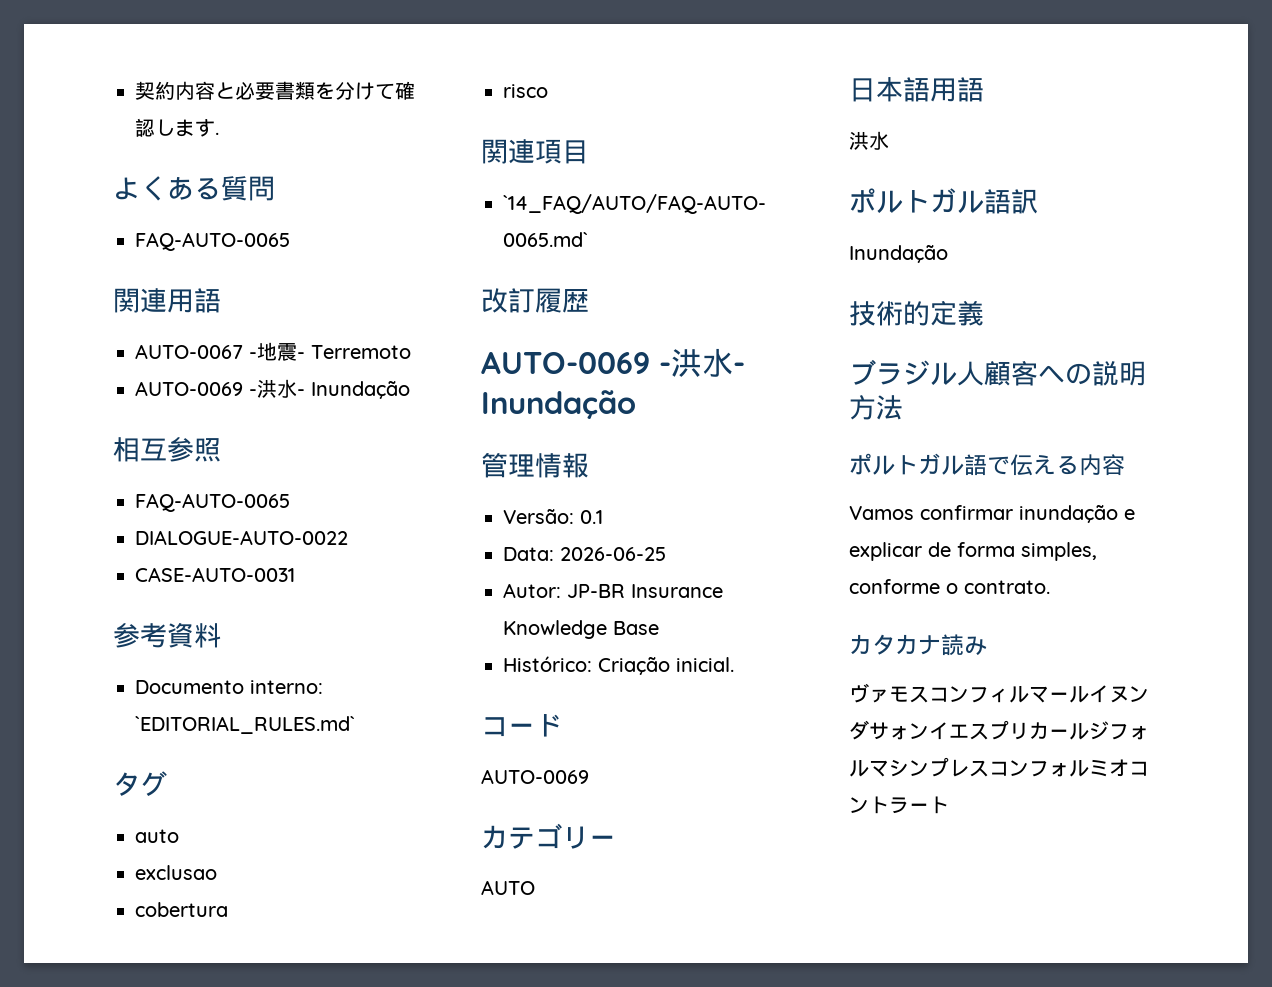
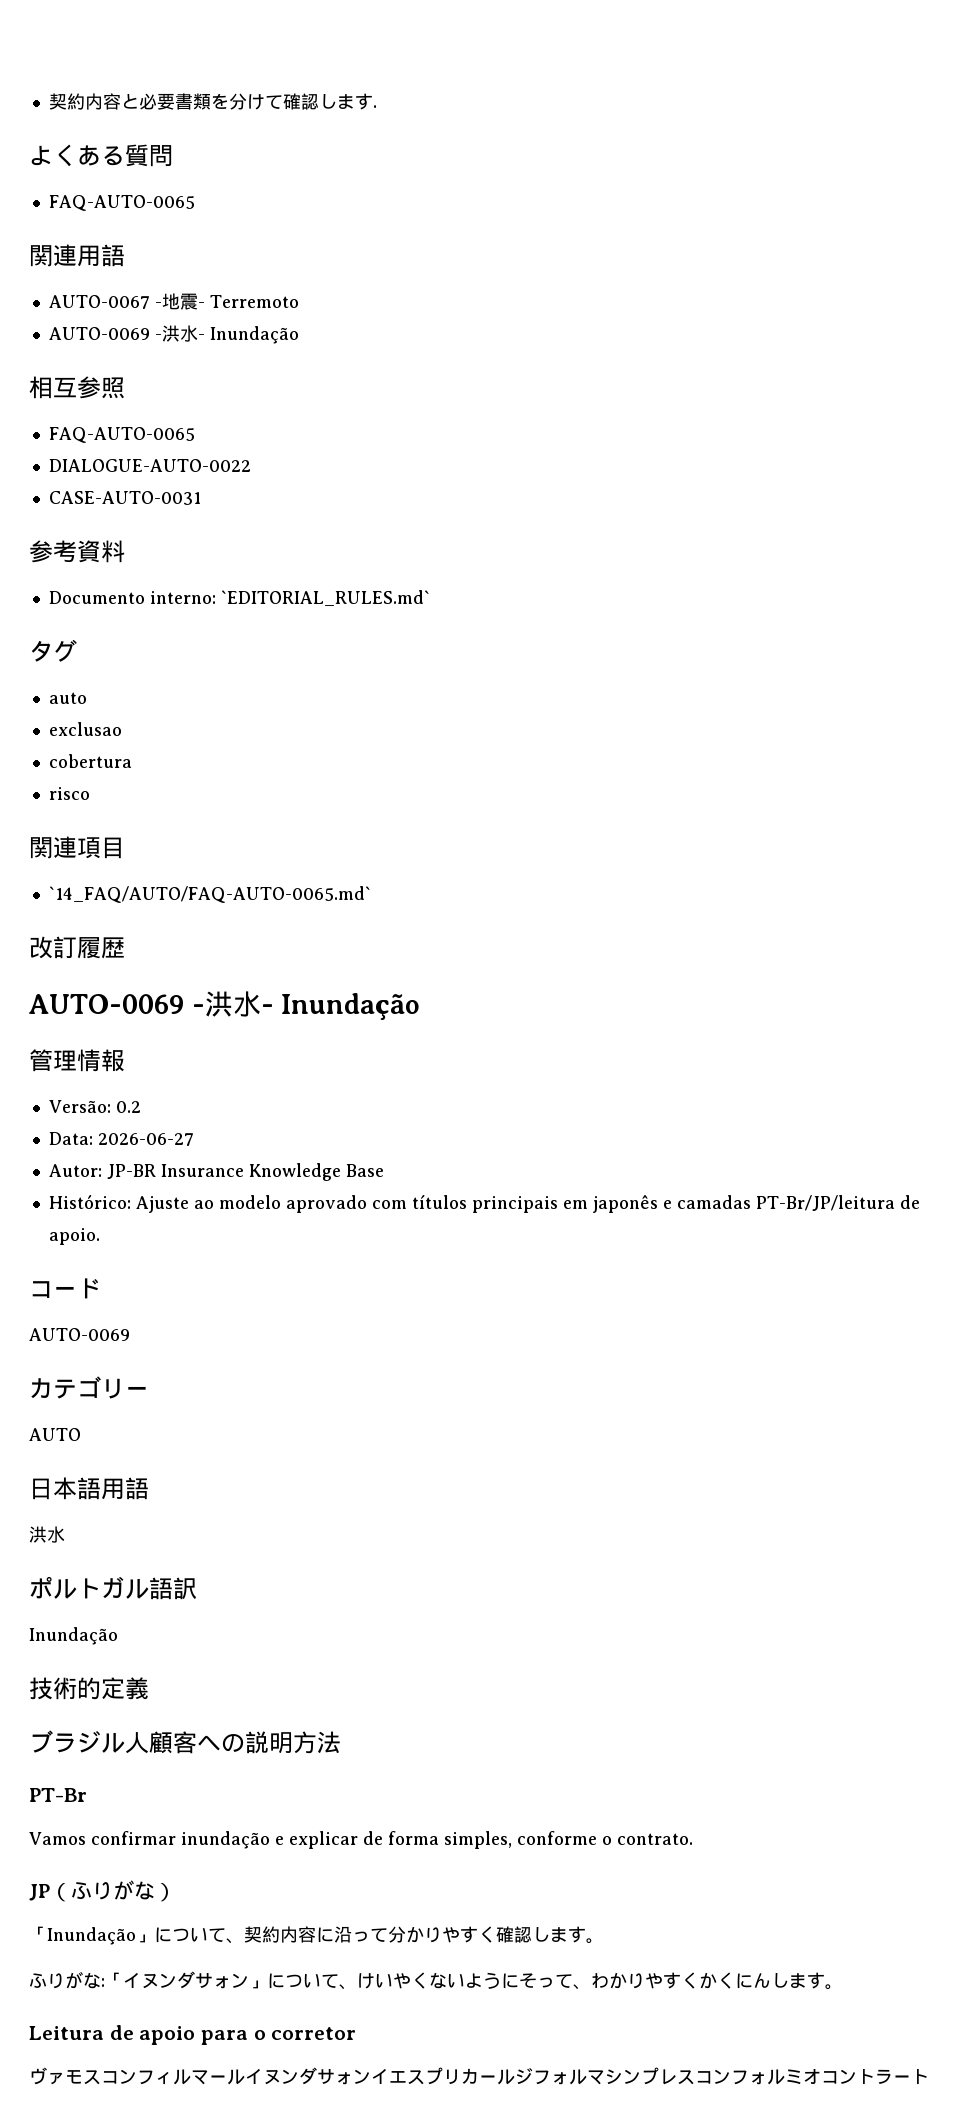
- Versão: 0.1
+ Versão: 0.2
- Data: 2026-06-25
+ Data: 2026-06-27
- Histórico: Criação inicial.
+ Histórico: Ajuste ao modelo aprovado com títulos principais em japonês e camadas PT-Br/JP/leitura de apoio.
- ポルトガル語で伝える内容
+ PT-Br
- カタカナ読み
+ JP（ふりがな）
+ 「Inundação」について、契約内容に沿って分かりやすく確認します。
+ ふりがな:「イヌンダサォン」について、けいやくないようにそって、わかりやすくかくにんします。
+ Leitura de apoio para o corretor

